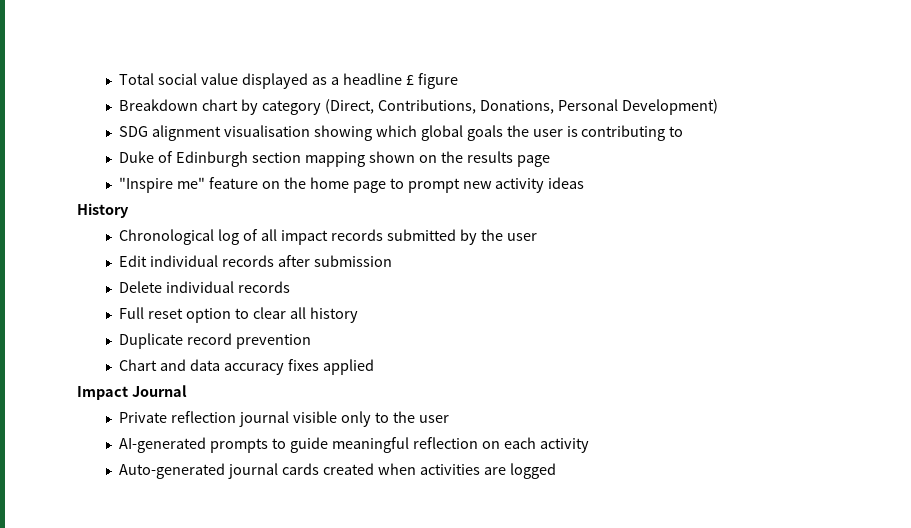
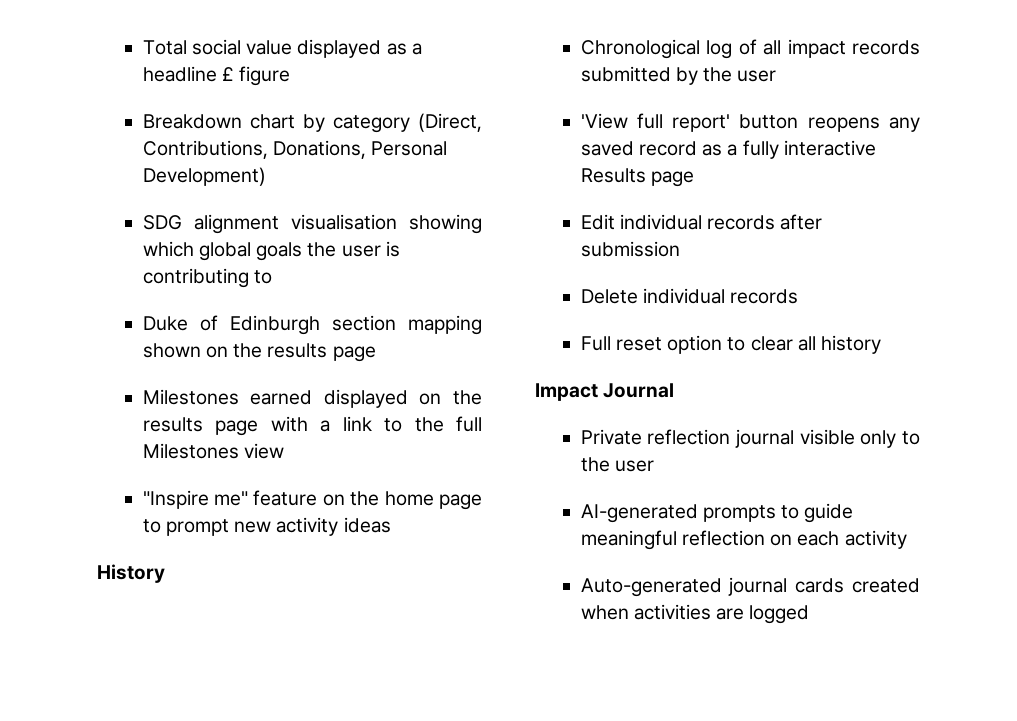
+ Milestones earned displayed on the results page with a link to the full Milestones view
+ 'View full report' button reopens any saved record as a fully interactive Results page
- Duplicate record prevention
- Chart and data accuracy fixes applied

